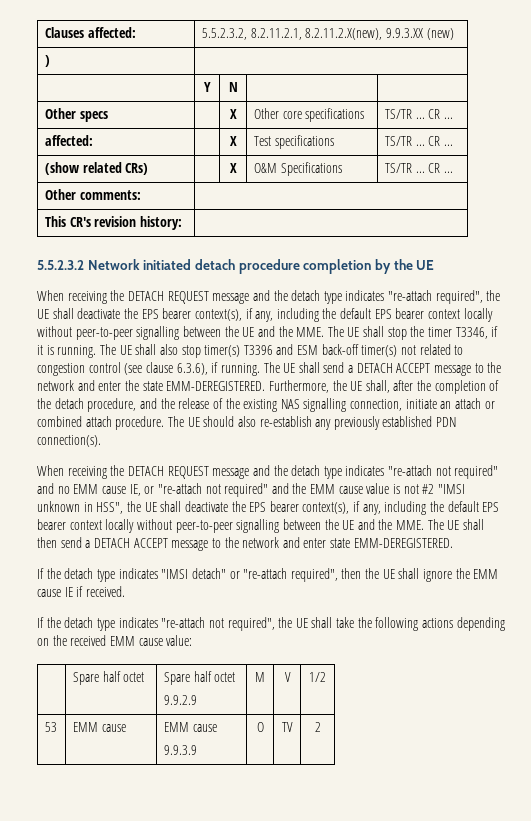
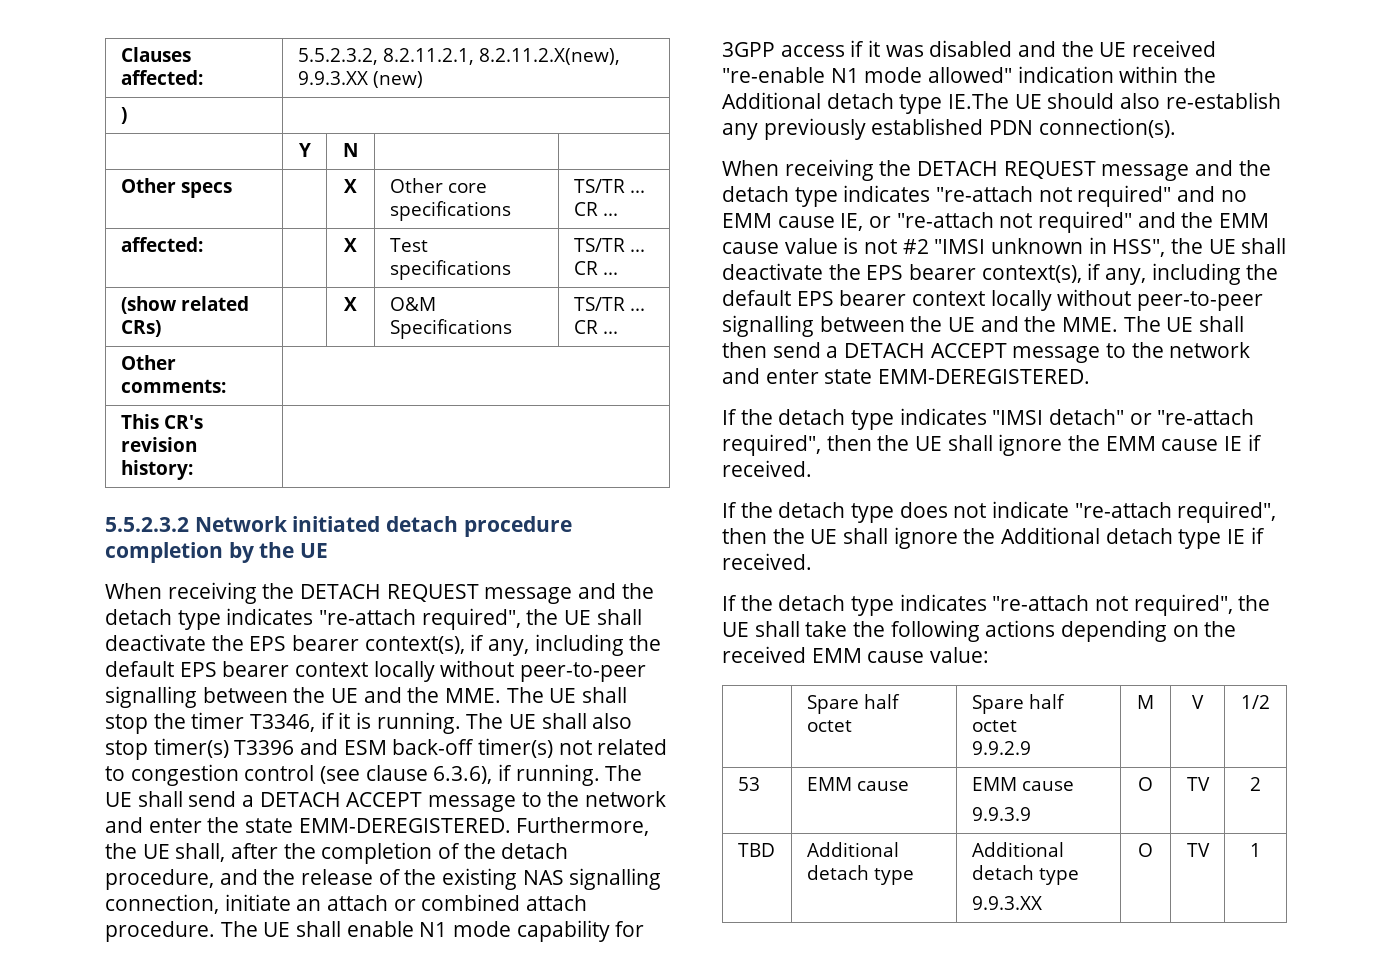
- The UE should also re-establish any previously established PDN connection(s).
+ The UE shall enable N1 mode capability for 3GPP access if it was disabled and the UE received "re-enable N1 mode allowed" indication within the Additional detach type IE.The UE should also re-establish any previously established PDN connection(s).
+ If the detach type does not indicate "re-attach required", then the UE shall ignore the Additional detach type IE if received.
+ TBD | Additional detach type | Additional detach type
+ 9.9.3.XX | O | TV | 1

